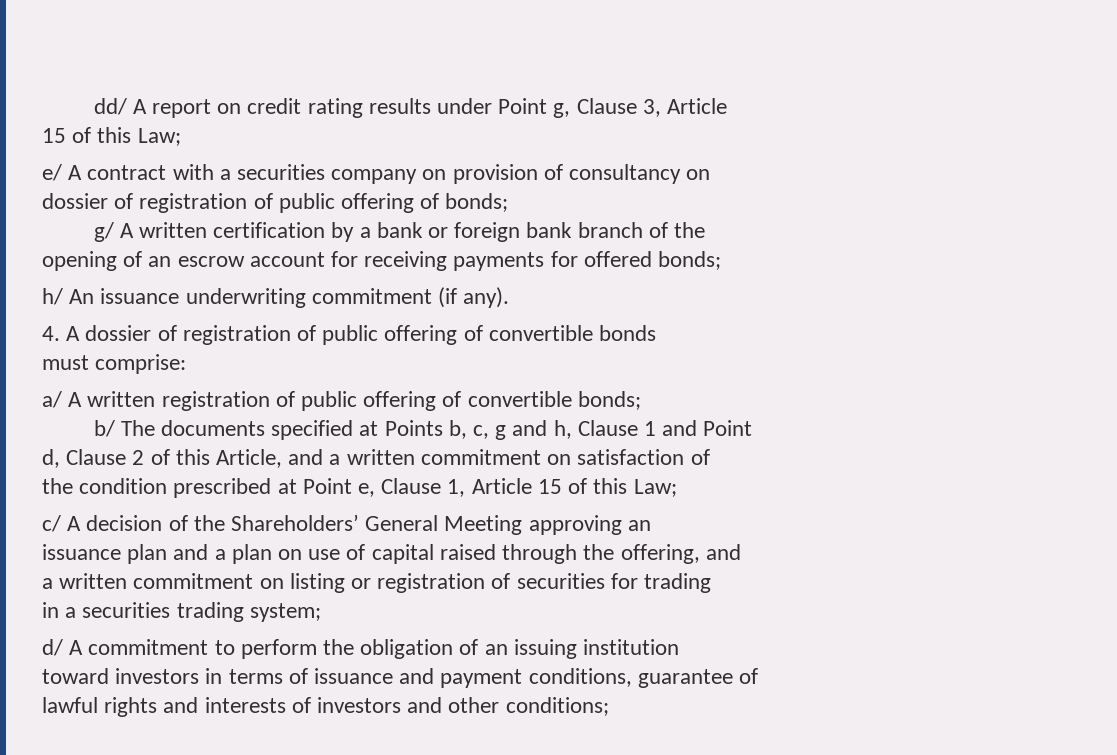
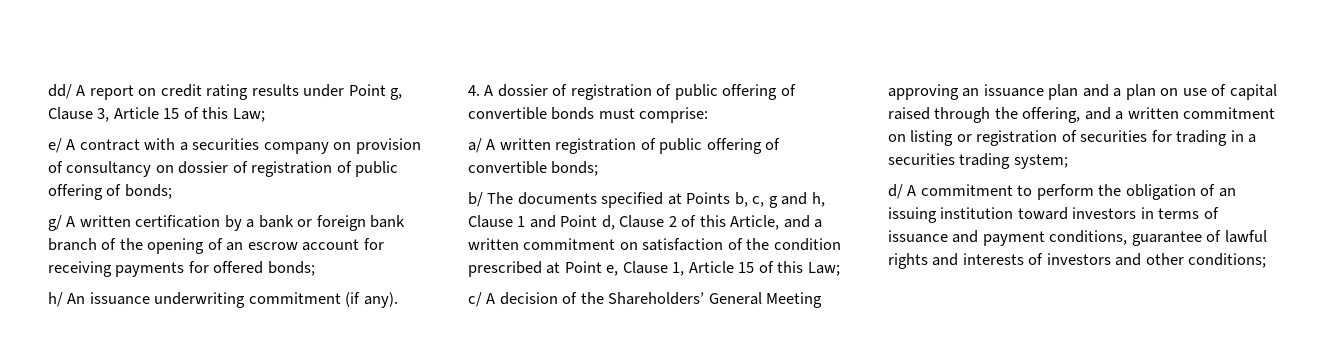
- dd/ A report on credit rating results under Point g, Clause 3, Article
- 15 of this Law;
+ dd/ A report on credit rating results under Point g, Clause 3, Article 15 of this Law;
- e/ A contract with a securities company on provision of consultancy on
- dossier of registration of public offering of bonds;
+ e/ A contract with a securities company on provision of consultancy on dossier of registration of public offering of bonds;
- g/ A written certification by a bank or foreign bank branch of the
- opening of an escrow account for receiving payments for offered bonds;
+ g/ A written certification by a bank or foreign bank branch of the opening of an escrow account for receiving payments for offered bonds;
- 4. A dossier of registration of public offering of convertible bonds
- must comprise:
+ 4. A dossier of registration of public offering of convertible bonds must comprise:
- b/ The documents specified at Points b, c, g and h, Clause 1 and Point
- d, Clause 2 of this Article, and a written commitment on satisfaction of
- the condition prescribed at Point e, Clause 1, Article 15 of this Law;
+ b/ The documents specified at Points b, c, g and h, Clause 1 and Point d, Clause 2 of this Article, and a written commitment on satisfaction of the condition prescribed at Point e, Clause 1, Article 15 of this Law;
- c/ A decision of the Shareholders’ General Meeting approving an
- issuance plan and a plan on use of capital raised through the offering, and
- a written commitment on listing or registration of securities for trading
- in a securities trading system;
+ c/ A decision of the Shareholders’ General Meeting approving an issuance plan and a plan on use of capital raised through the offering, and a written commitment on listing or registration of securities for trading in a securities trading system;
- d/ A commitment to perform the obligation of an issuing institution
- toward investors in terms of issuance and payment conditions, guarantee of
- lawful rights and interests of investors and other conditions;
+ d/ A commitment to perform the obligation of an issuing institution toward investors in terms of issuance and payment conditions, guarantee of lawful rights and interests of investors and other conditions;

